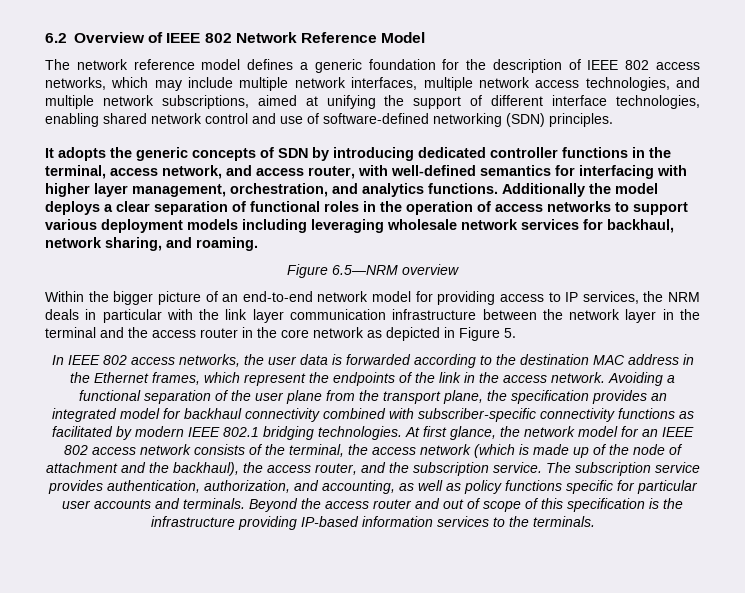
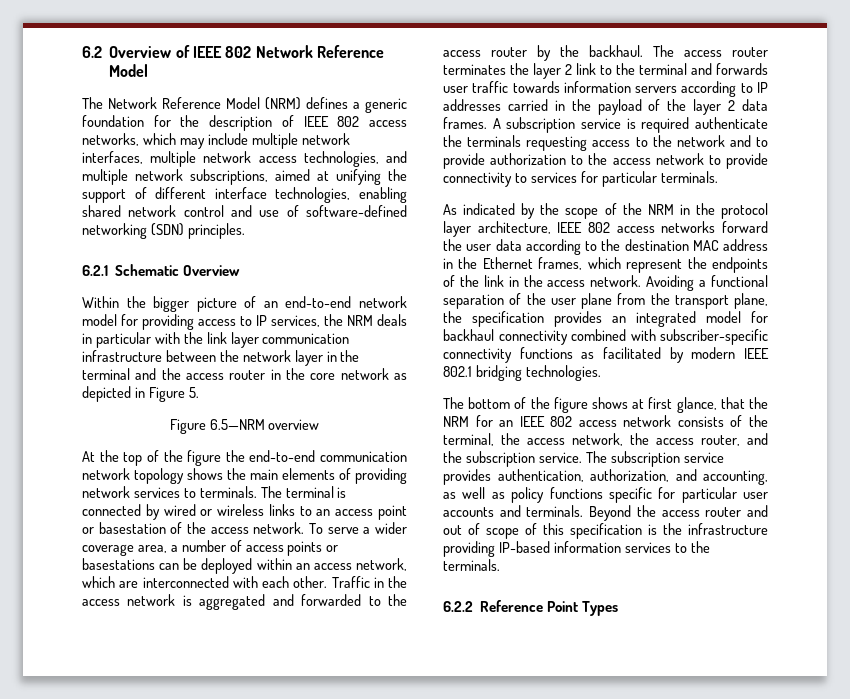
- The network reference model defines a generic foundation for the description of IEEE 802 access networks, which may include multiple network interfaces, multiple network access technologies, and multiple network subscriptions, aimed at unifying the support of different interface technologies, enabling shared network control and use of software-defined networking (SDN) principles.
+ The Network Reference Model (NRM) defines a generic foundation for the description of IEEE 802 access networks, which may include multiple network interfaces, multiple network access technologies, and multiple network subscriptions, aimed at unifying the support of different interface technologies, enabling shared network control and use of software-defined networking (SDN) principles.
- It adopts the generic concepts of SDN by introducing dedicated controller functions in the terminal, access network, and access router, with well-defined semantics for interfacing with higher layer management, orchestration, and analytics functions. Additionally the model deploys a clear separation of functional roles in the operation of access networks to support various deployment models including leveraging wholesale network services for backhaul, network sharing, and roaming.
- Figure 6.5—NRM overview
+ 6.2.1 Schematic Overview
- In IEEE 802 access networks, the user data is forwarded according to the destination MAC address in the Ethernet frames, which represent the endpoints of the link in the access network.
+ Figure 6.5—NRM overview
+ At the top of the figure the end-to-end communication network topology shows the main elements of providing network services to terminals. The terminal is connected by wired or wireless links to an access point or basestation of the access network. To serve a wider coverage area, a number of access points or basestations can be deployed within an access network, which are interconnected with each other. Traffic in the access network is aggregated and forwarded to the access router by the backhaul. The access router terminates the layer 2 link to the terminal and forwards user traffic towards information servers according to IP addresses carried in the payload of the layer 2 data frames. A subscription service is required authenticate the terminals requesting access to the network and to provide authorization to the access network to provide connectivity to services for particular terminals.
+ As indicated by the scope of the NRM in the protocol layer architecture, IEEE 802 access networks forward the user data according to the destination MAC address in the Ethernet frames, which represent the endpoints of the link in the access network.
- Avoiding a functional separation of the user plane from the transport plane, the specification provides an integrated model for backhaul connectivity combined with subscriber-specific connectivity functions as facilitated by modern IEEE 802.1 bridging technologies. At first glance, the network model for an IEEE 802 access network consists of the terminal, the access network (which is made up of the node of attachment and the backhaul), the access router, and the subscription service.
+ Avoiding a functional separation of the user plane from the transport plane, the specification provides an integrated model for backhaul connectivity combined with subscriber-specific connectivity functions as facilitated by modern IEEE 802.1 bridging technologies.
+ The bottom of the figure shows at first glance, that the NRM for an IEEE 802 access network consists of the terminal, the access network, the access router, and the subscription service.
+ 6.2.2 Reference Point Types

